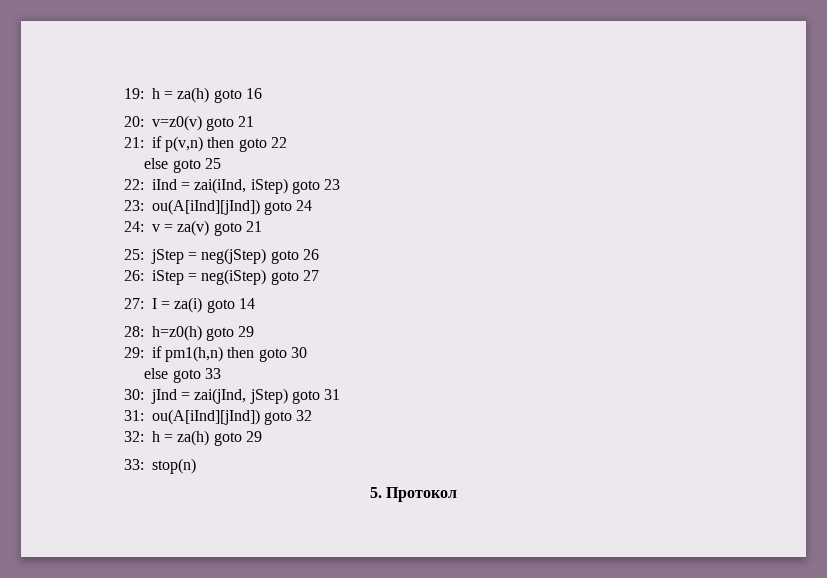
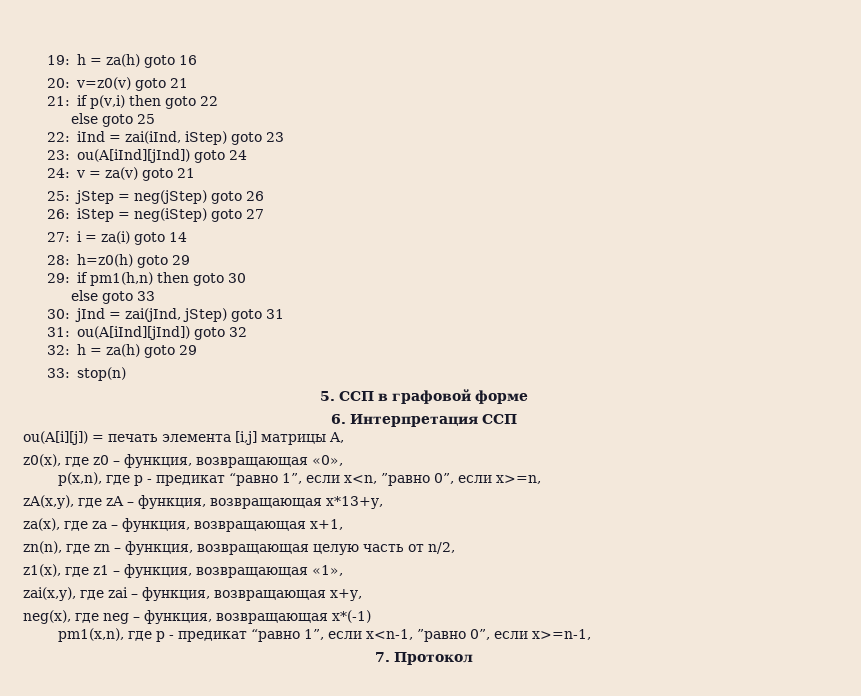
- 21: if p(v,n) then goto 22
+ 21: if p(v,i) then goto 22
- 27: I = za(i) goto 14
+ 27: i = za(i) goto 14
- 5. Протокол
+ 5. ССП в графовой форме
+ 6. Интерпретация ССП
+ ou(A[i][j]) = печать элемента [i,j] матрицы A,
+ z0(x), где z0 – функция, возвращающая «0»,
+ p(x,n), где p - предикат “равно 1”, если x<n, ”равно 0”, если x>=n,
+ zA(x,y), где zA – функция, возвращающая x*13+y,
+ za(x), где za – функция, возвращающая x+1,
+ zn(n), где zn – функция, возвращающая целую часть от n/2,
+ z1(x), где z1 – функция, возвращающая «1»,
+ zai(x,y), где zai – функция, возвращающая x+y,
+ neg(x), где neg – функция, возвращающая x*(-1)
+ pm1(x,n), где p - предикат “равно 1”, если x<n-1, ”равно 0”, если x>=n-1,
+ 7. Протокол

